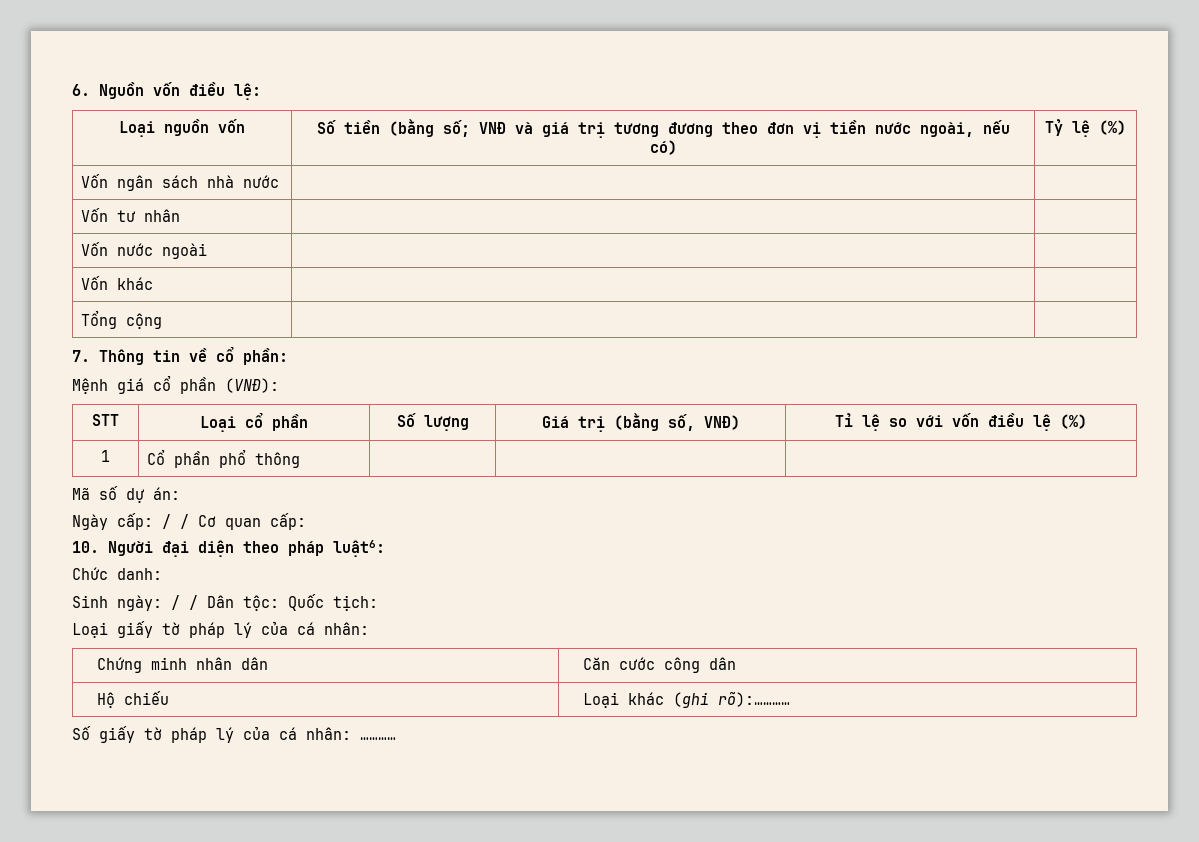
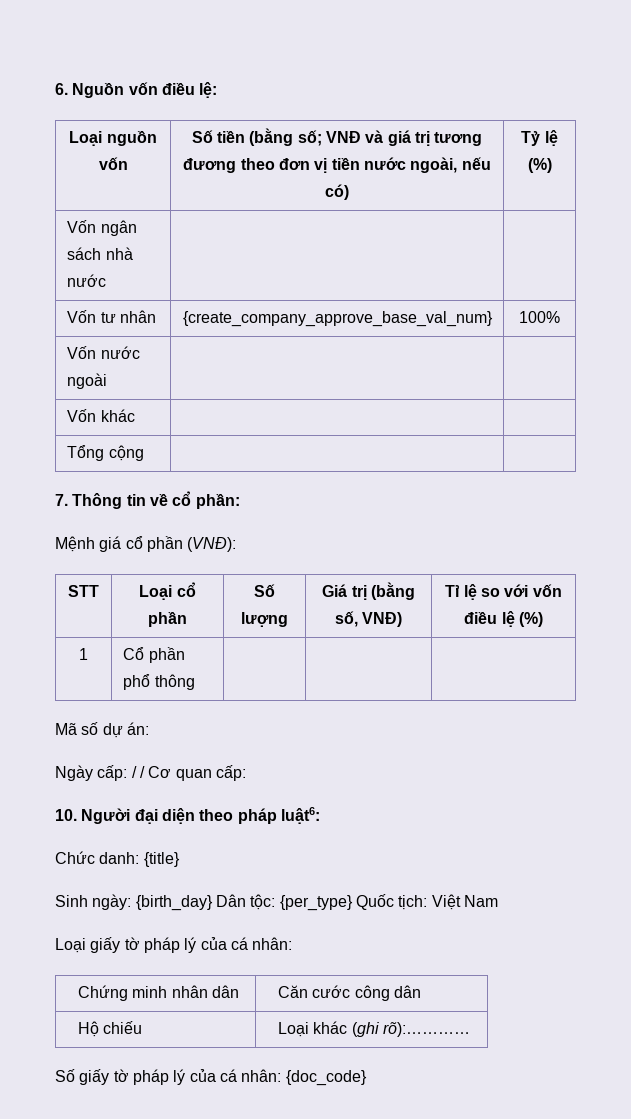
- Vốn tư nhân | |
+ Vốn tư nhân | {create_company_approve_base_val_num} | 100%
- Chức danh:
+ Chức danh: {title}
- Sinh ngày: / / Dân tộc: Quốc tịch:
+ Sinh ngày: {birth_day} Dân tộc: {per_type} Quốc tịch: Việt Nam
- Số giấy tờ pháp lý của cá nhân: …………
+ Số giấy tờ pháp lý của cá nhân: {doc_code}

